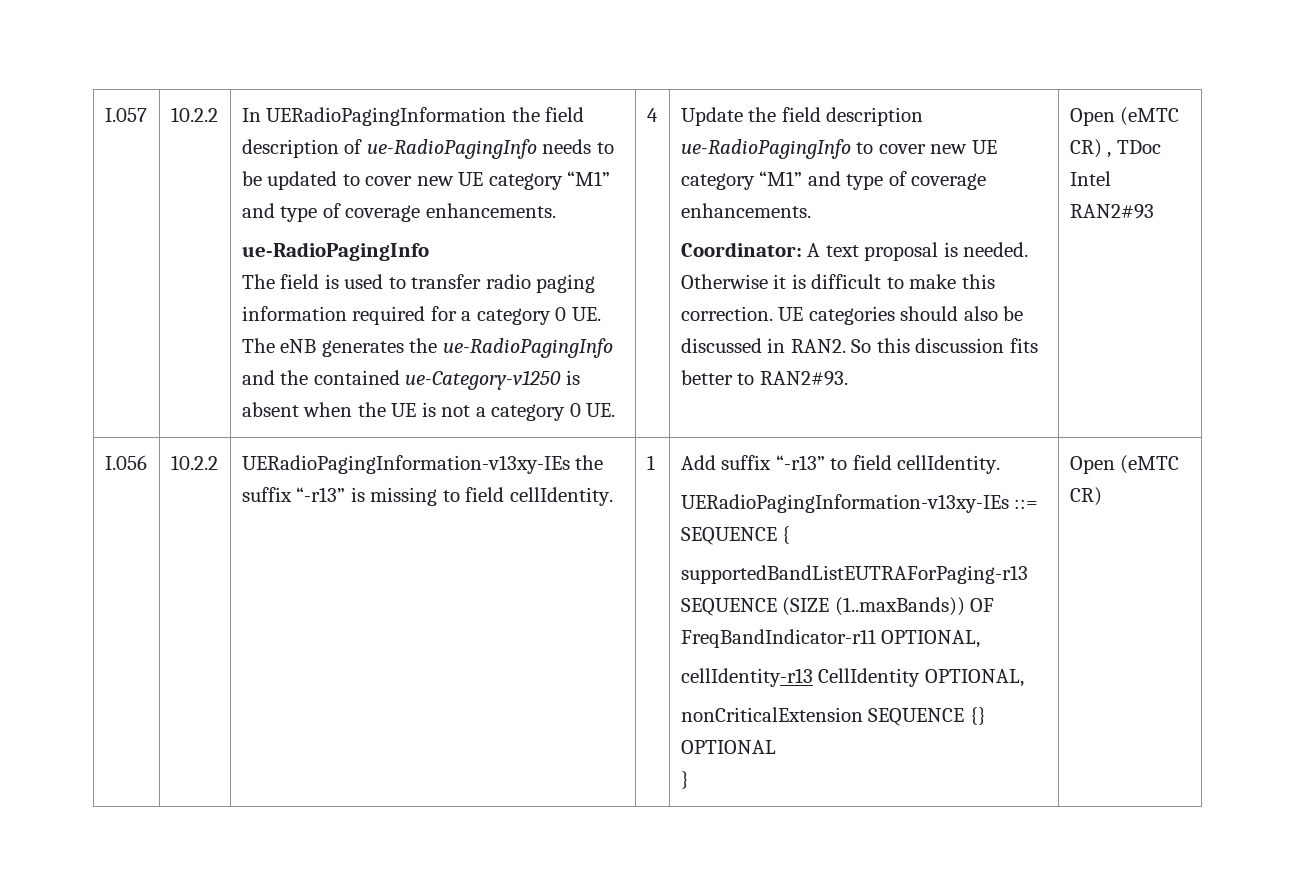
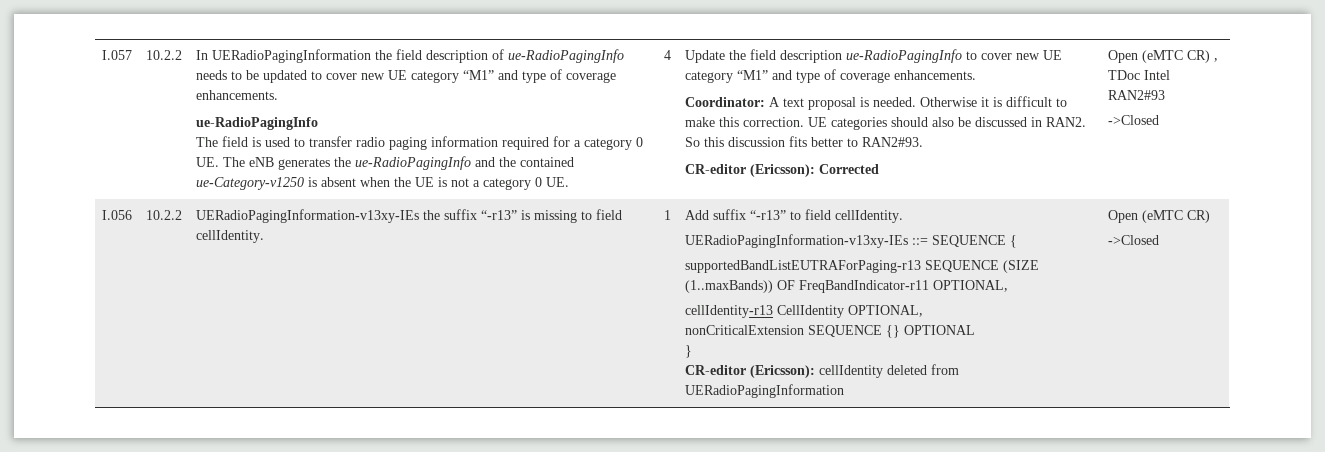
+ CR-editor (Ericsson): Corrected
  Open (eMTC CR) , TDoc Intel RAN2#93
+ ->Closed
- } | Open (eMTC CR)
+ }
+ CR-editor (Ericsson): cellIdentity deleted from UERadioPagingInformation | Open (eMTC CR)
+ ->Closed

